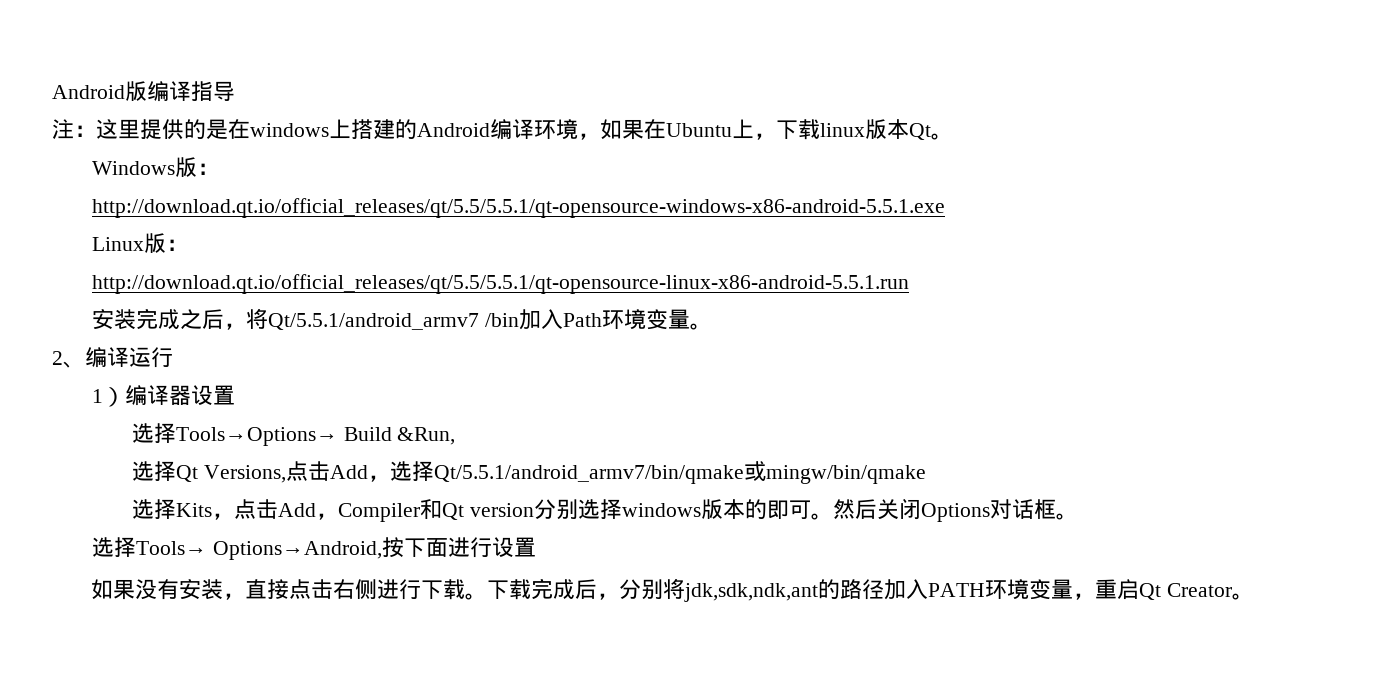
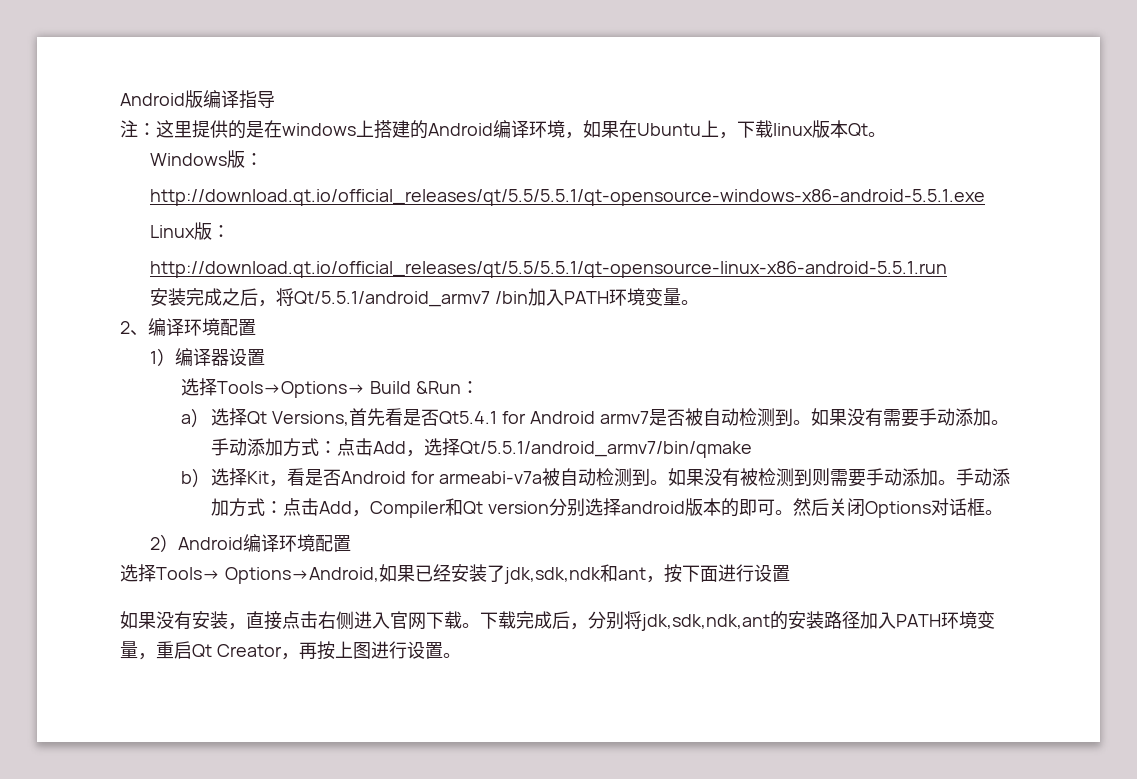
- 安装完成之后，将Qt/5.5.1/android_armv7 /bin加入Path环境变量。
+ 安装完成之后，将Qt/5.5.1/android_armv7 /bin加入PATH环境变量。
- 2、编译运行
+ 2、编译环境配置
- 选择Tools→Options→ Build &Run,
- 选择Qt Versions,点击Add，选择Qt/5.5.1/android_armv7/bin/qmake或mingw/bin/qmake
- 选择Kits，点击Add，Compiler和Qt version分别选择windows版本的即可。
+ 选择Tools→Options→ Build &Run：
+ a)选择Qt Versions,首先看是否Qt5.4.1 for Android armv7是否被自动检测到。如果没有需要手动添加。手动添加方式：点击Add，选择Qt/5.5.1/android_armv7/bin/qmake
+ b)选择Kit，看是否Android for armeabi-v7a被自动检测到。如果没有被检测到则需要手动添加。手动添加方式：点击Add，Compiler和Qt version分别选择android版本的即可。
- 选择Tools→ Options→Android,按下面进行设置
+ 2）Android编译环境配置
+ 选择Tools→ Options→Android,如果已经安装了jdk,sdk,ndk和ant，按下面进行设置
- 如果没有安装，直接点击右侧进行下载。
+ 如果没有安装，直接点击右侧进入官网下载。
- 下载完成后，分别将jdk,sdk,ndk,ant的路径加入PATH环境变量，重启Qt Creator。
+ 下载完成后，分别将jdk,sdk,ndk,ant的安装路径加入PATH环境变量，重启Qt Creator，再按上图进行设置。

